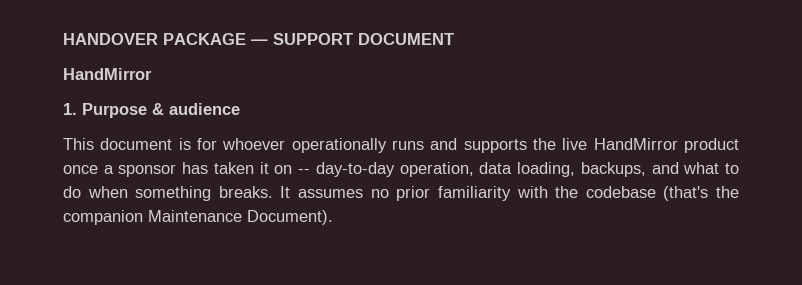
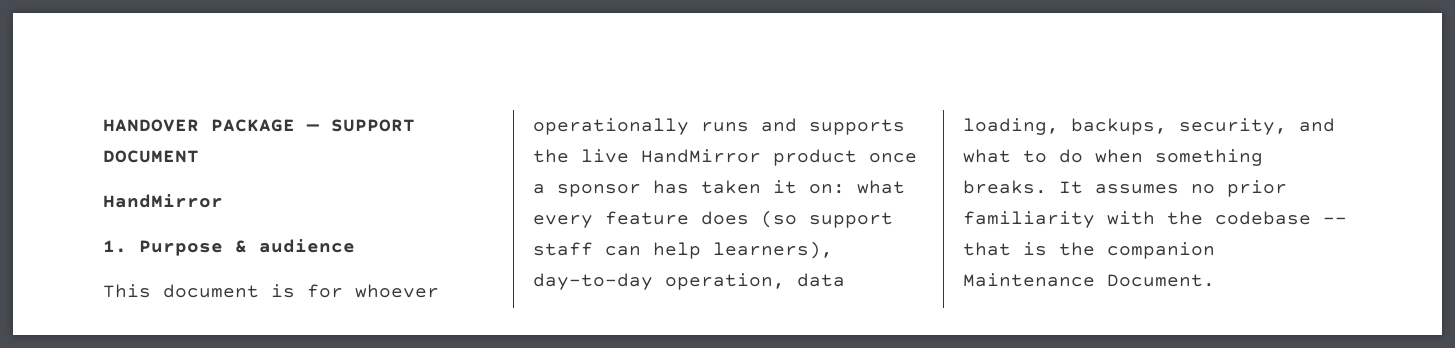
- This document is for whoever operationally runs and supports the live HandMirror product once a sponsor has taken it on -- day-to-day operation, data loading, backups, and what to do when something breaks.
+ This document is for whoever operationally runs and supports the live HandMirror product once a sponsor has taken it on: what every feature does (so support staff can help learners), day-to-day operation, data loading, backups, security, and what to do when something breaks.
- It assumes no prior familiarity with the codebase (that's the companion Maintenance Document).
+ It assumes no prior familiarity with the codebase -- that is the companion Maintenance Document.

